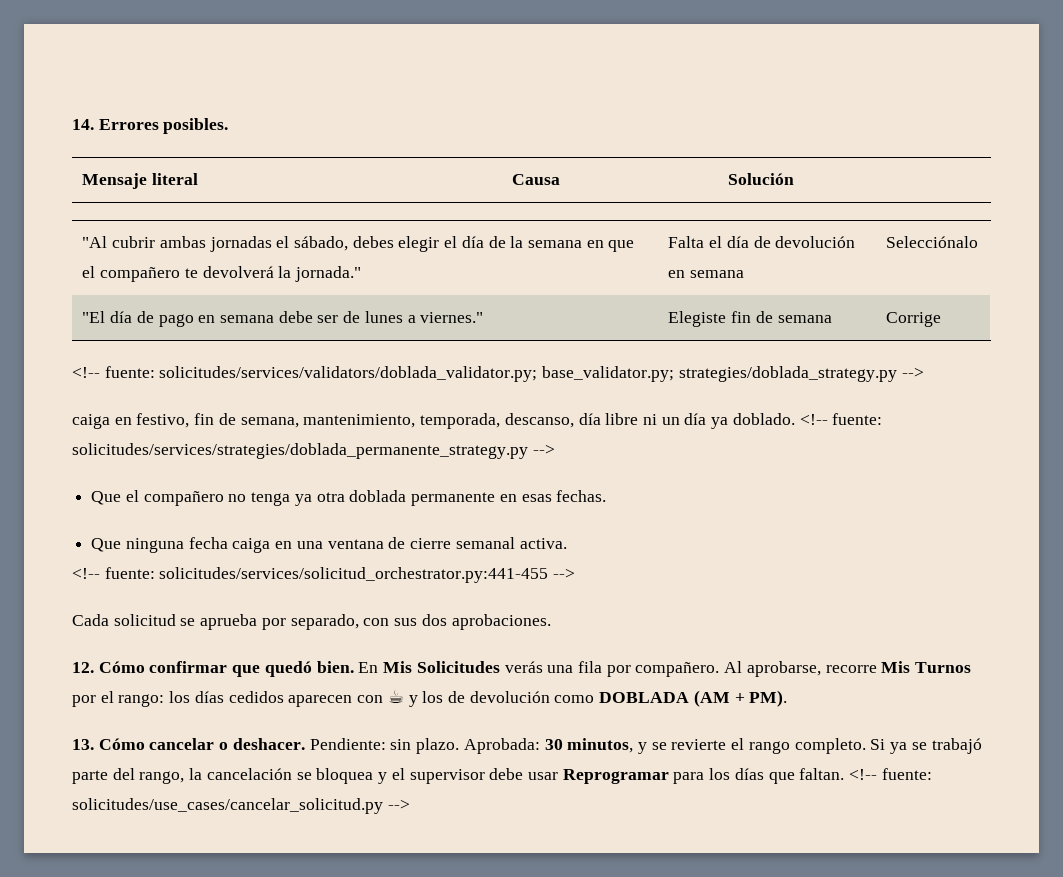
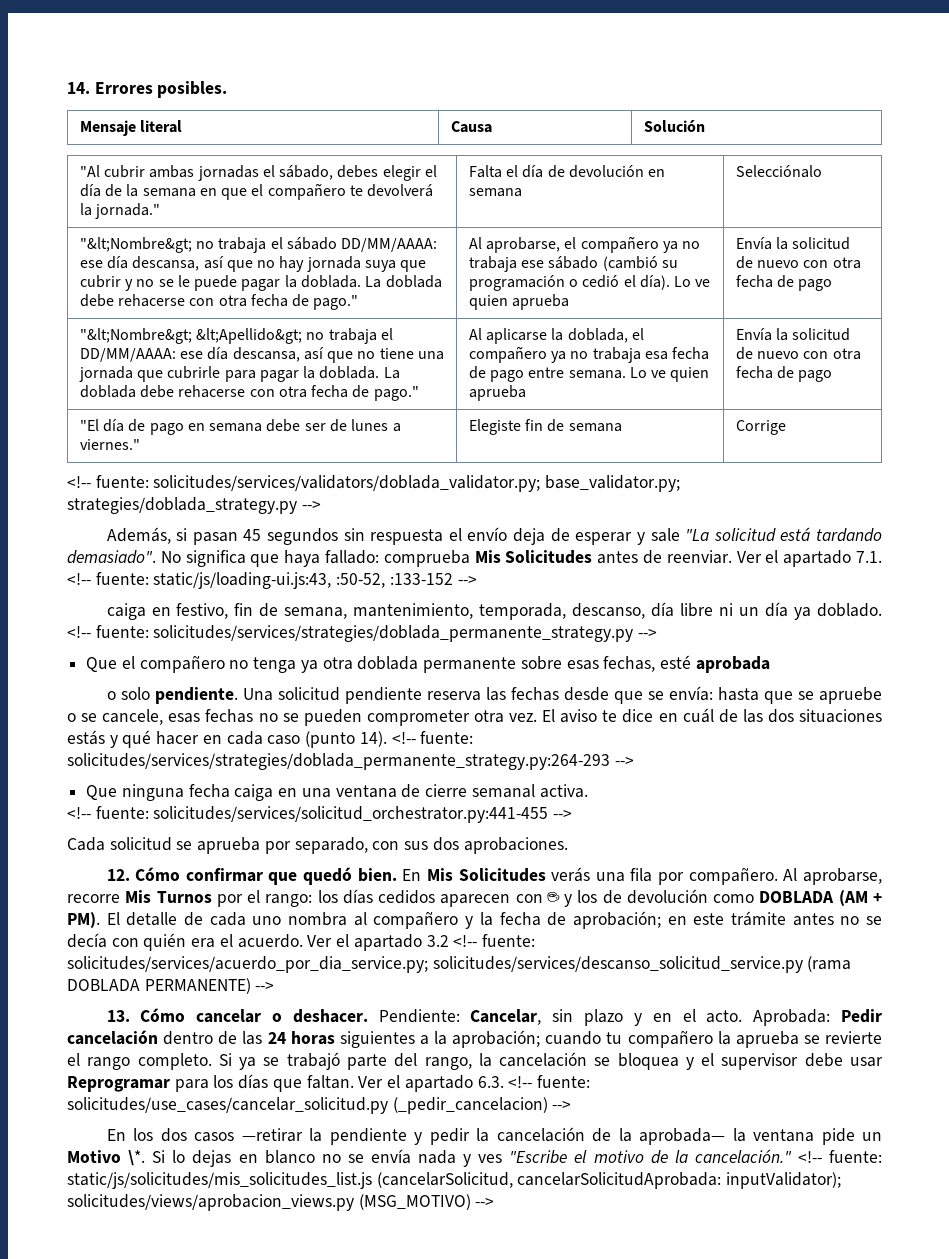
+ "&lt;Nombre&gt; no trabaja el sábado DD/MM/AAAA: ese día descansa, así que no hay jornada suya que cubrir y no se le puede pagar la doblada. La doblada debe rehacerse con otra fecha de pago." | Al aprobarse, el compañero ya no trabaja ese sábado (cambió su programación o cedió el día). Lo ve quien aprueba | Envía la solicitud de nuevo con otra fecha de pago
+ "&lt;Nombre&gt; &lt;Apellido&gt; no trabaja el DD/MM/AAAA: ese día descansa, así que no tiene una jornada que cubrirle para pagar la doblada. La doblada debe rehacerse con otra fecha de pago." | Al aplicarse la doblada, el compañero ya no trabaja esa fecha de pago entre semana. Lo ve quien aprueba | Envía la solicitud de nuevo con otra fecha de pago
+ Además, si pasan 45 segundos sin respuesta el envío deja de esperar y sale "La solicitud está tardando demasiado". No significa que haya fallado: comprueba Mis Solicitudes antes de reenviar. Ver el apartado 7.1. <!-- fuente: static/js/loading-ui.js:43, :50-52, :133-152 -->
- Que el compañero no tenga ya otra doblada permanente en esas fechas.
+ Que el compañero no tenga ya otra doblada permanente sobre esas fechas, esté aprobada
+ o solo pendiente. Una solicitud pendiente reserva las fechas desde que se envía: hasta que se apruebe o se cancele, esas fechas no se pueden comprometer otra vez. El aviso te dice en cuál de las dos situaciones estás y qué hacer en cada caso (punto 14). <!-- fuente: solicitudes/services/strategies/doblada_permanente_strategy.py:264-293 -->
- Al aprobarse, recorre Mis Turnos por el rango: los días cedidos aparecen con ☕ y los de devolución como DOBLADA (AM + PM).
+ Al aprobarse, recorre Mis Turnos por el rango: los días cedidos aparecen con ☕ y los de devolución como DOBLADA (AM + PM). El detalle de cada uno nombra al compañero y la fecha de aprobación; en este trámite antes no se decía con quién era el acuerdo. Ver el apartado 3.2 <!-- fuente: solicitudes/services/acuerdo_por_dia_service.py; solicitudes/services/descanso_solicitud_service.py (rama DOBLADA PERMANENTE) -->
- Pendiente: sin plazo. Aprobada: 30 minutos, y se revierte el rango completo.
+ Pendiente: Cancelar, sin plazo y en el acto. Aprobada: Pedir cancelación dentro de las 24 horas siguientes a la aprobación; cuando tu compañero la aprueba se revierte el rango completo.
- <!-- fuente: solicitudes/use_cases/cancelar_solicitud.py -->
+ Ver el apartado 6.3. <!-- fuente: solicitudes/use_cases/cancelar_solicitud.py (_pedir_cancelacion) -->
+ En los dos casos —retirar la pendiente y pedir la cancelación de la aprobada— la ventana pide un Motivo \*. Si lo dejas en blanco no se envía nada y ves "Escribe el motivo de la cancelación." <!-- fuente: static/js/solicitudes/mis_solicitudes_list.js (cancelarSolicitud, cancelarSolicitudAprobada: inputValidator); solicitudes/views/aprobacion_views.py (MSG_MOTIVO) -->

